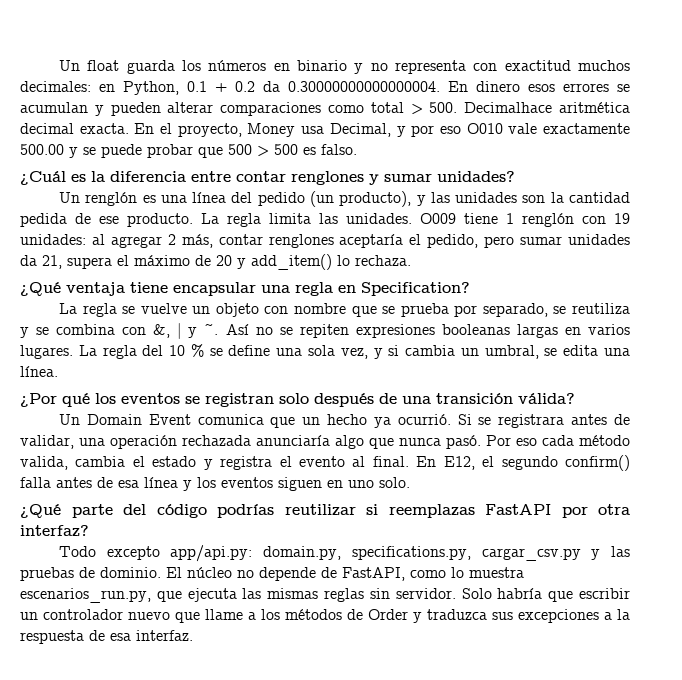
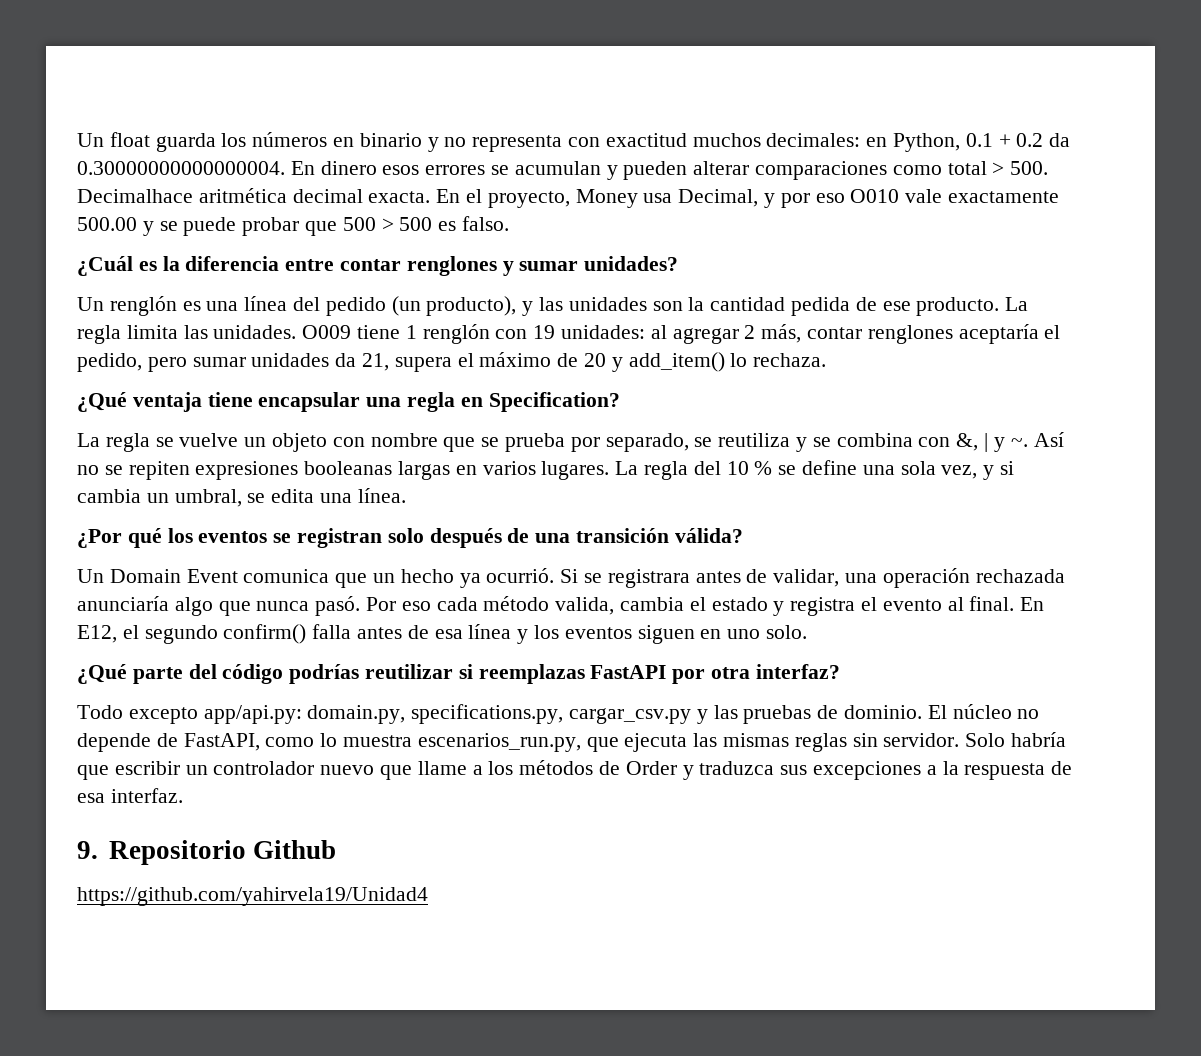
+ 9. Repositorio Github
+ https://github.com/yahirvela19/Unidad4

